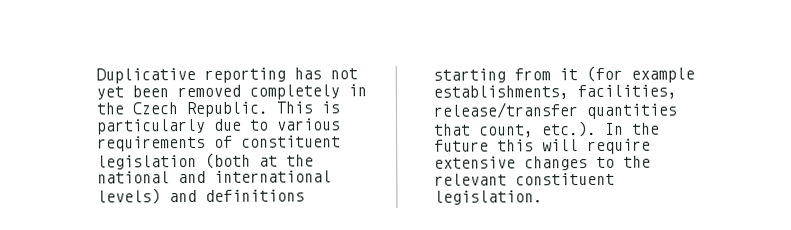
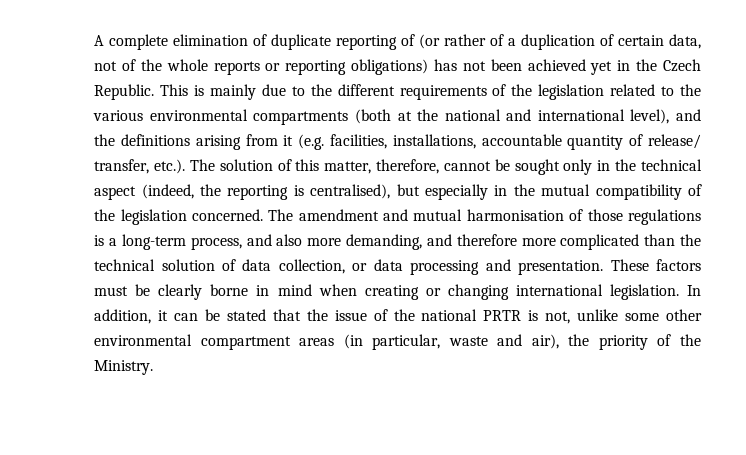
- Duplicative reporting has not yet been removed completely in the Czech Republic.
+ A complete elimination of duplicate reporting of (or rather of a duplication of certain data, not of the whole reports or reporting obligations) has not been achieved yet in the Czech Republic.
- This is particularly due to various requirements of constituent legislation (both at the national and international levels) and definitions starting from it (for example establishments, facilities, release/transfer quantities that count, etc.). In the future this will require extensive changes to the relevant constituent legislation.
+ This is mainly due to the different requirements of the legislation related to the various environmental compartments (both at the national and international level), and the definitions arising from it (e.g. facilities, installations, accountable quantity of release/ transfer, etc.). The solution of this matter, therefore, cannot be sought only in the technical aspect (indeed, the reporting is centralised), but especially in the mutual compatibility of the legislation concerned. The amendment and mutual harmonisation of those regulations is a long-term process, and also more demanding, and therefore more complicated than the technical solution of data collection, or data processing and presentation. These factors must be clearly borne in mind when creating or changing international legislation. In addition, it can be stated that the issue of the national PRTR is not, unlike some other environmental compartment areas (in particular, waste and air), the priority of the Ministry.

